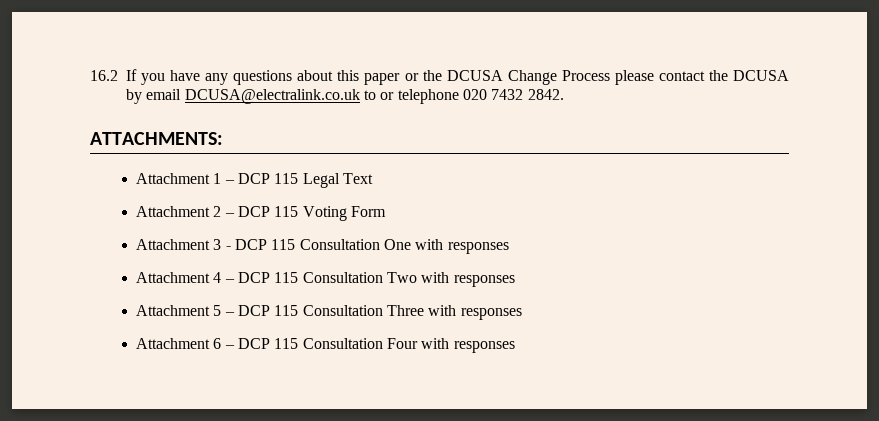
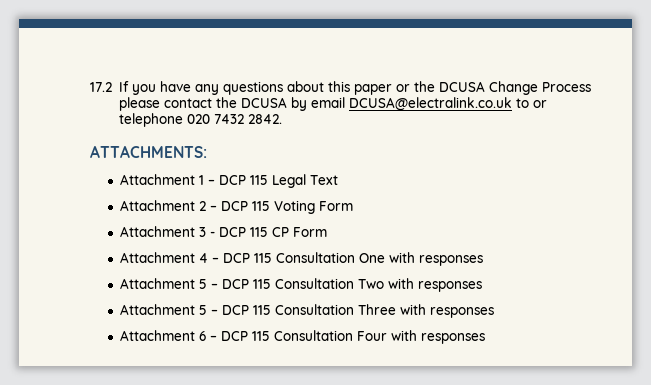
- 16.2 If you have any questions about this paper or the DCUSA Change Process please contact the DCUSA by email DCUSA@electralink.co.uk to or telephone 020 7432 2842.
+ 17.2 If you have any questions about this paper or the DCUSA Change Process please contact the DCUSA by email DCUSA@electralink.co.uk to or telephone 020 7432 2842.
- Attachment 3 - DCP 115 Consultation One with responses
+ Attachment 3 - DCP 115 CP Form
+ Attachment 4 – DCP 115 Consultation One with responses
- Attachment 4 – DCP 115 Consultation Two with responses
+ Attachment 5 – DCP 115 Consultation Two with responses

